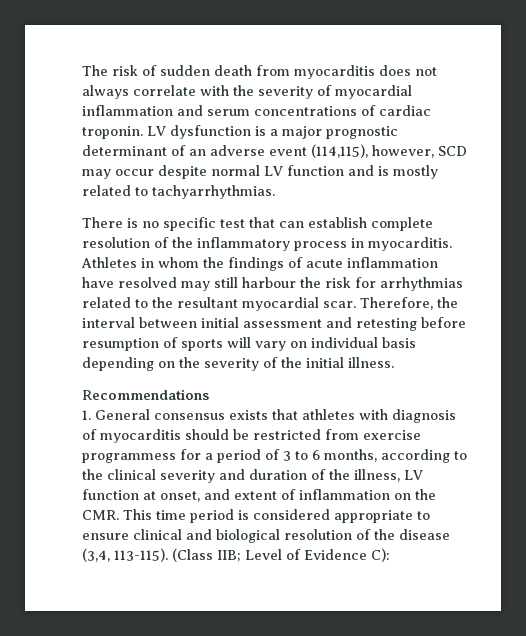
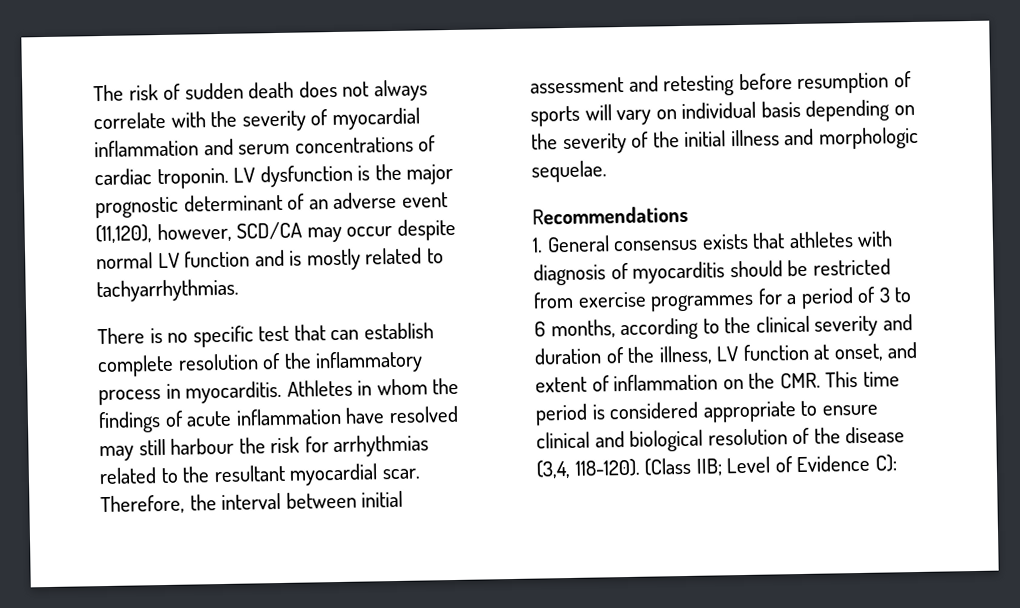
- The risk of sudden death from myocarditis does not always correlate with the severity of myocardial inflammation and serum concentrations of cardiac troponin.
+ The risk of sudden death does not always correlate with the severity of myocardial inflammation and serum concentrations of cardiac troponin.
- LV dysfunction is a major prognostic determinant of an adverse event (114,115), however, SCD may occur despite normal LV function and is mostly related to tachyarrhythmias.
+ LV dysfunction is the major prognostic determinant of an adverse event (11,120), however, SCD/CA may occur despite normal LV function and is mostly related to tachyarrhythmias.
- Therefore, the interval between initial assessment and retesting before resumption of sports will vary on individual basis depending on the severity of the initial illness.
+ Therefore, the interval between initial assessment and retesting before resumption of sports will vary on individual basis depending on the severity of the initial illness and morphologic sequelae.
- 1. General consensus exists that athletes with diagnosis of myocarditis should be restricted from exercise programmess for a period of 3 to 6 months, according to the clinical severity and duration of the illness, LV function at onset, and extent of inflammation on the CMR. This time period is considered appropriate to ensure clinical and biological resolution of the disease (3,4, 113-115).
+ 1. General consensus exists that athletes with diagnosis of myocarditis should be restricted from exercise programmes for a period of 3 to 6 months, according to the clinical severity and duration of the illness, LV function at onset, and extent of inflammation on the CMR. This time period is considered appropriate to ensure clinical and biological resolution of the disease (3,4, 118-120).

